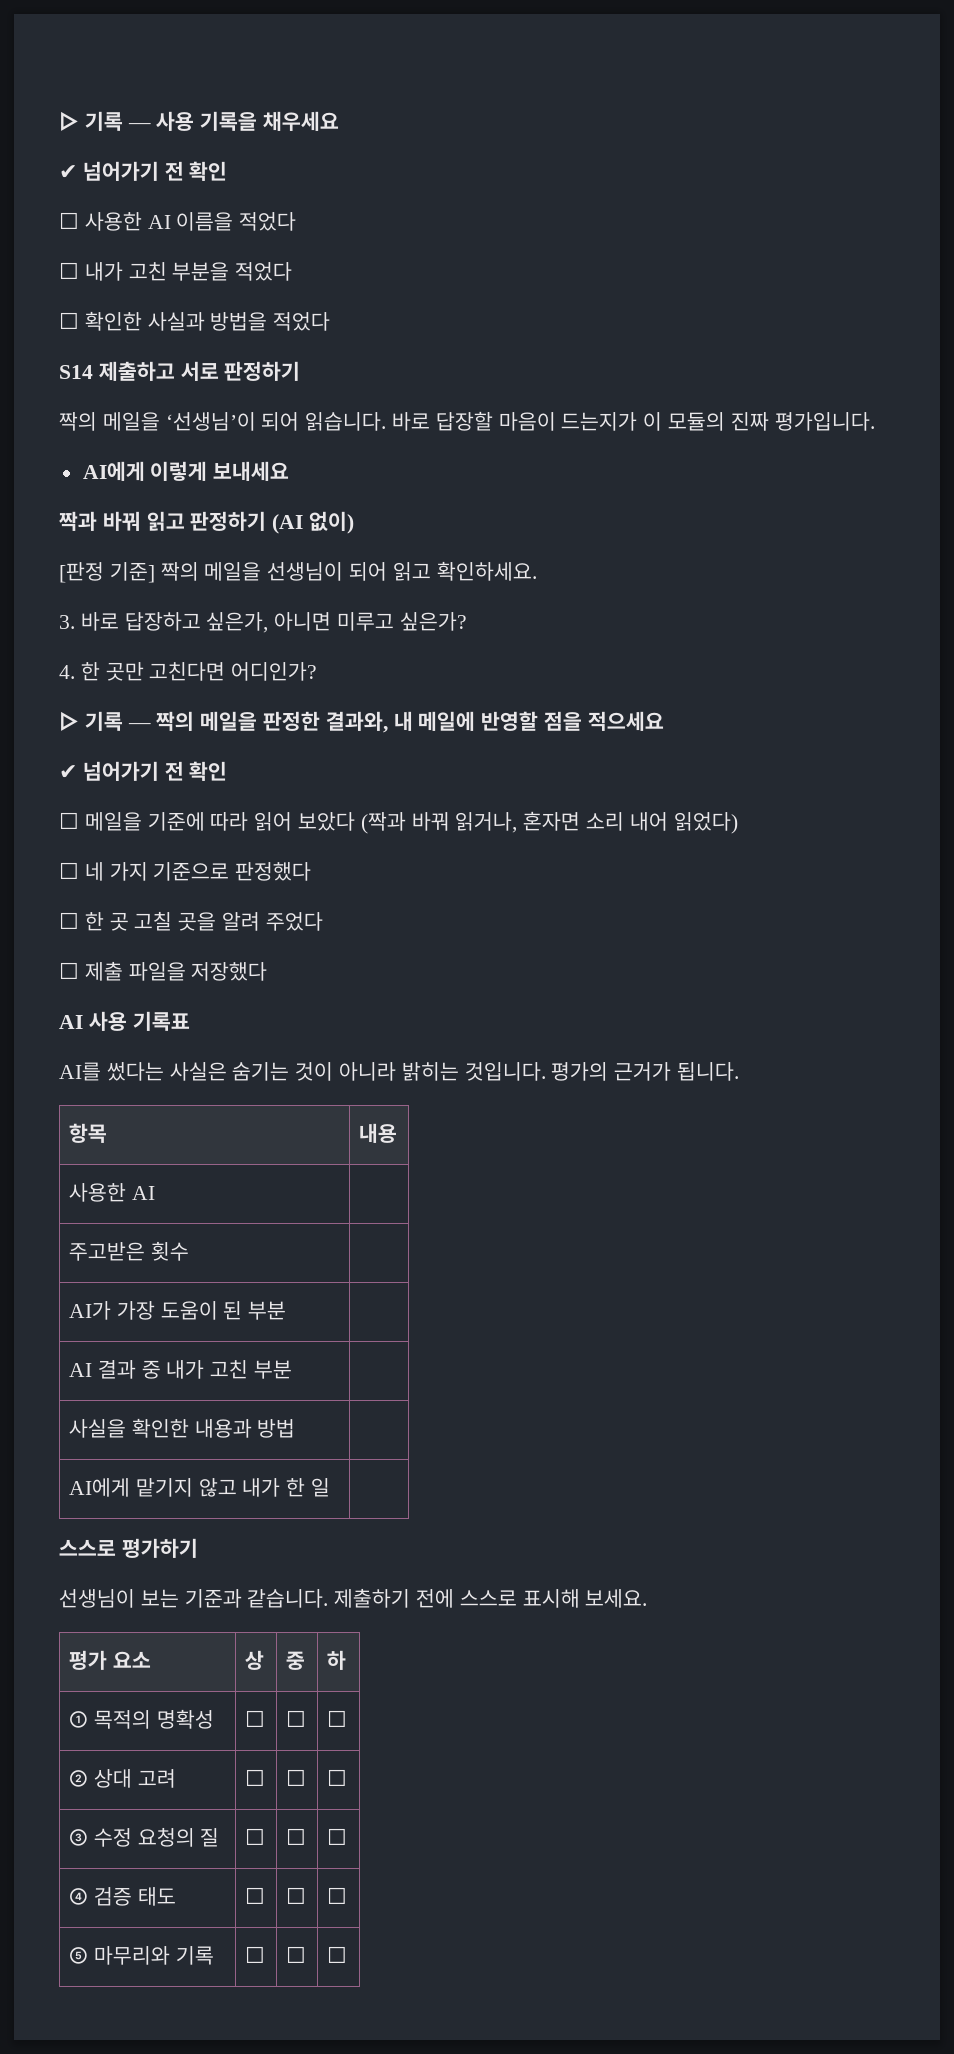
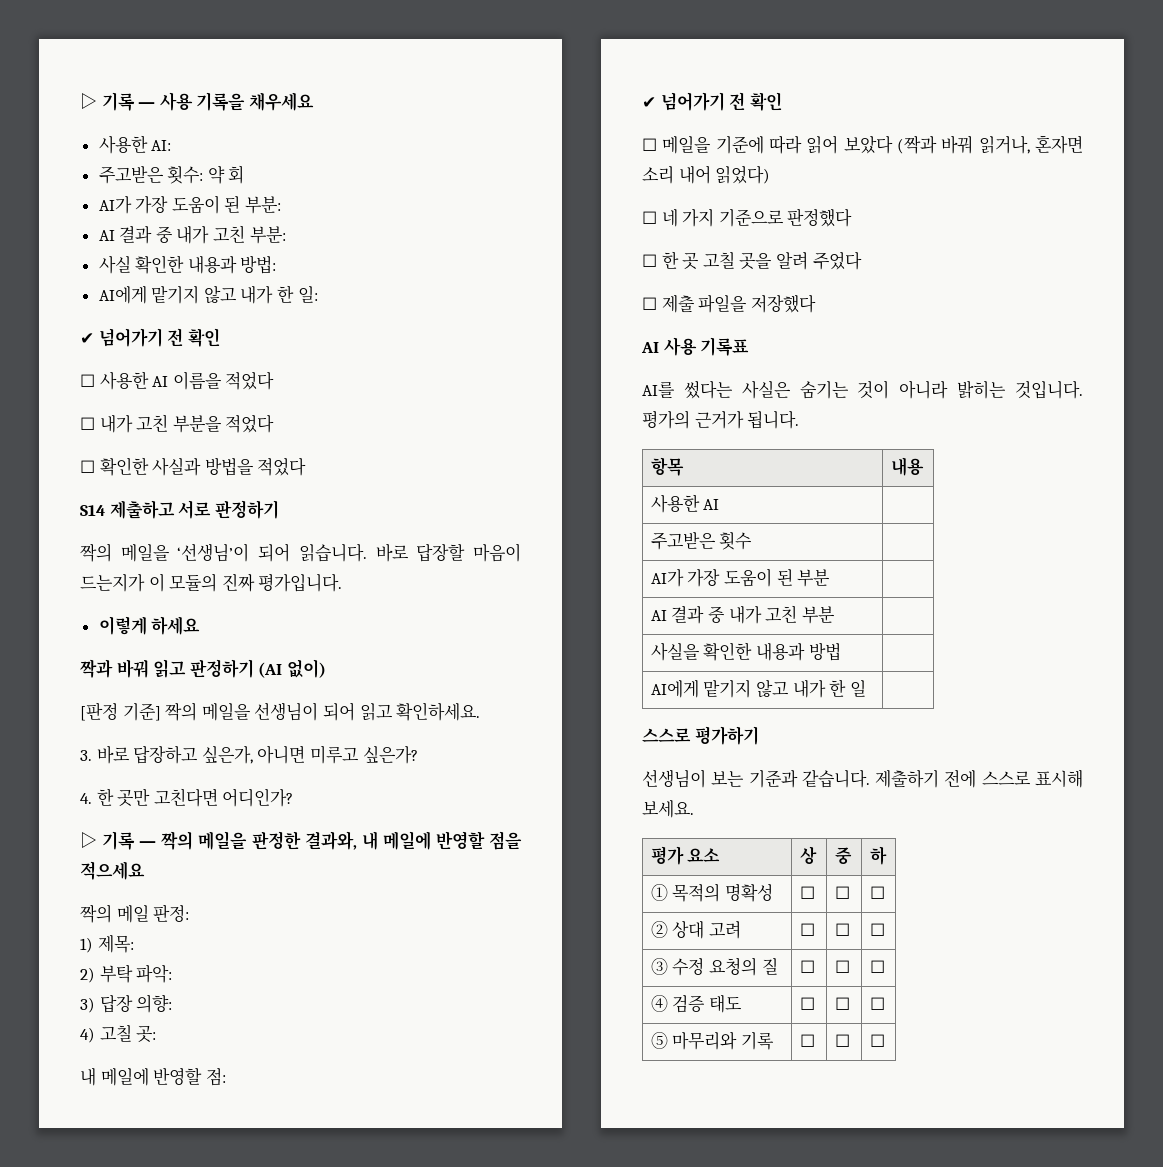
+ 사용한 AI:
+ 주고받은 횟수: 약 회
+ AI가 가장 도움이 된 부분:
+ AI 결과 중 내가 고친 부분:
+ 사실 확인한 내용과 방법:
+ AI에게 맡기지 않고 내가 한 일:
- AI에게 이렇게 보내세요
+ 이렇게 하세요
+ 짝의 메일 판정:
+ 1) 제목:
+ 2) 부탁 파악:
+ 3) 답장 의향:
+ 4) 고칠 곳:
+ 내 메일에 반영할 점:

